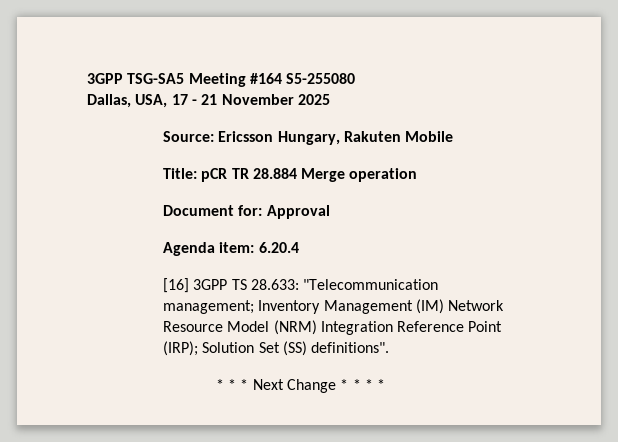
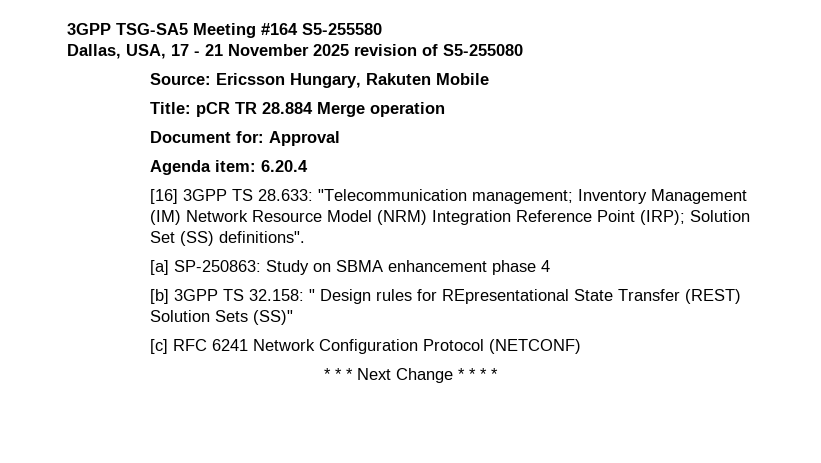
- 3GPP TSG-SA5 Meeting #164 S5-255080
+ 3GPP TSG-SA5 Meeting #164 S5-255580
- Dallas, USA, 17 - 21 November 2025
+ Dallas, USA, 17 - 21 November 2025 revision of S5-255080
+ [a] SP-250863: Study on SBMA enhancement phase 4
+ [b] 3GPP TS 32.158: " Design rules for REpresentational State Transfer (REST) Solution Sets (SS)"
+ [c] RFC 6241 Network Configuration Protocol (NETCONF)

